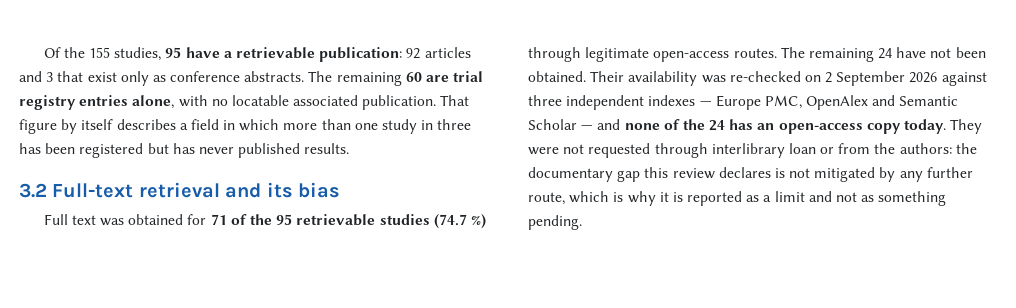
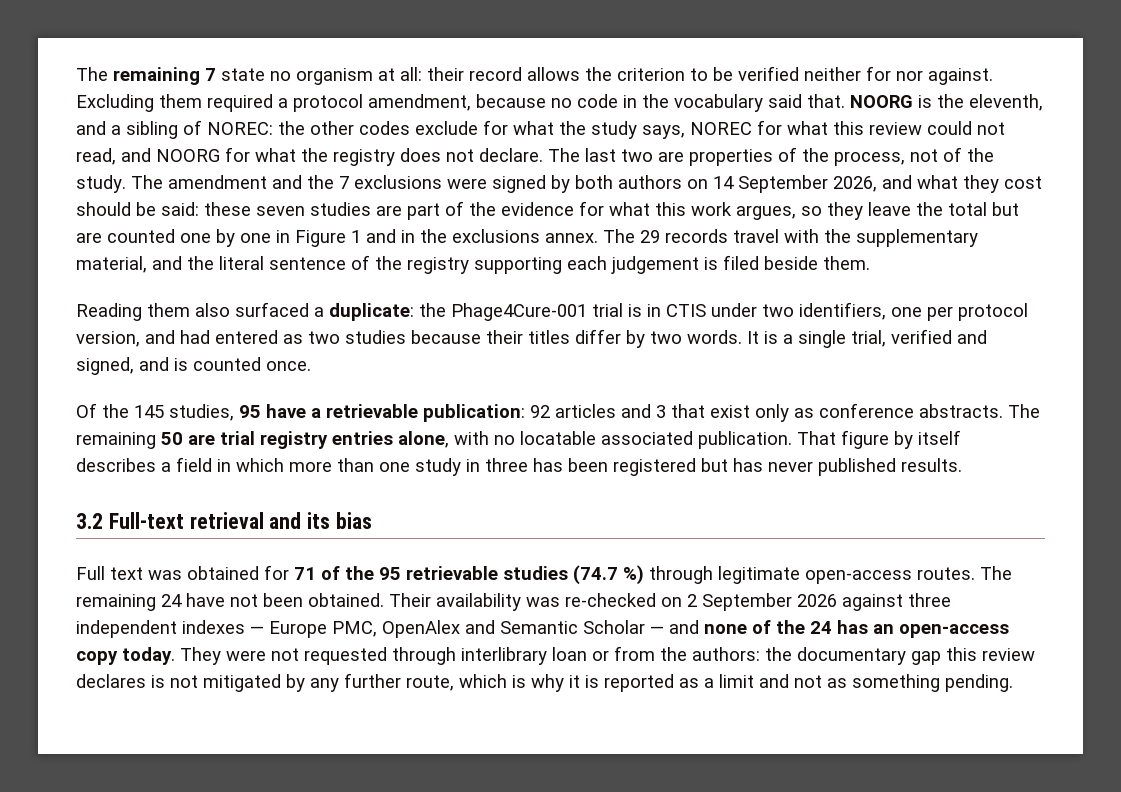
+ The remaining 7 state no organism at all: their record allows the criterion to be verified neither for nor against. Excluding them required a protocol amendment, because no code in the vocabulary said that. NOORG is the eleventh, and a sibling of NOREC: the other codes exclude for what the study says, NOREC for what this review could not read, and NOORG for what the registry does not declare. The last two are properties of the process, not of the study. The amendment and the 7 exclusions were signed by both authors on 14 September 2026, and what they cost should be said: these seven studies are part of the evidence for what this work argues, so they leave the total but are counted one by one in Figure 1 and in the exclusions annex. The 29 records travel with the supplementary material, and the literal sentence of the registry supporting each judgement is filed beside them.
+ Reading them also surfaced a duplicate: the Phage4Cure-001 trial is in CTIS under two identifiers, one per protocol version, and had entered as two studies because their titles differ by two words. It is a single trial, verified and signed, and is counted once.
- Of the 155 studies, 95 have a retrievable publication: 92 articles and 3 that exist only as conference abstracts.
+ Of the 145 studies, 95 have a retrievable publication: 92 articles and 3 that exist only as conference abstracts.
- The remaining 60 are trial registry entries alone, with no locatable associated publication.
+ The remaining 50 are trial registry entries alone, with no locatable associated publication.

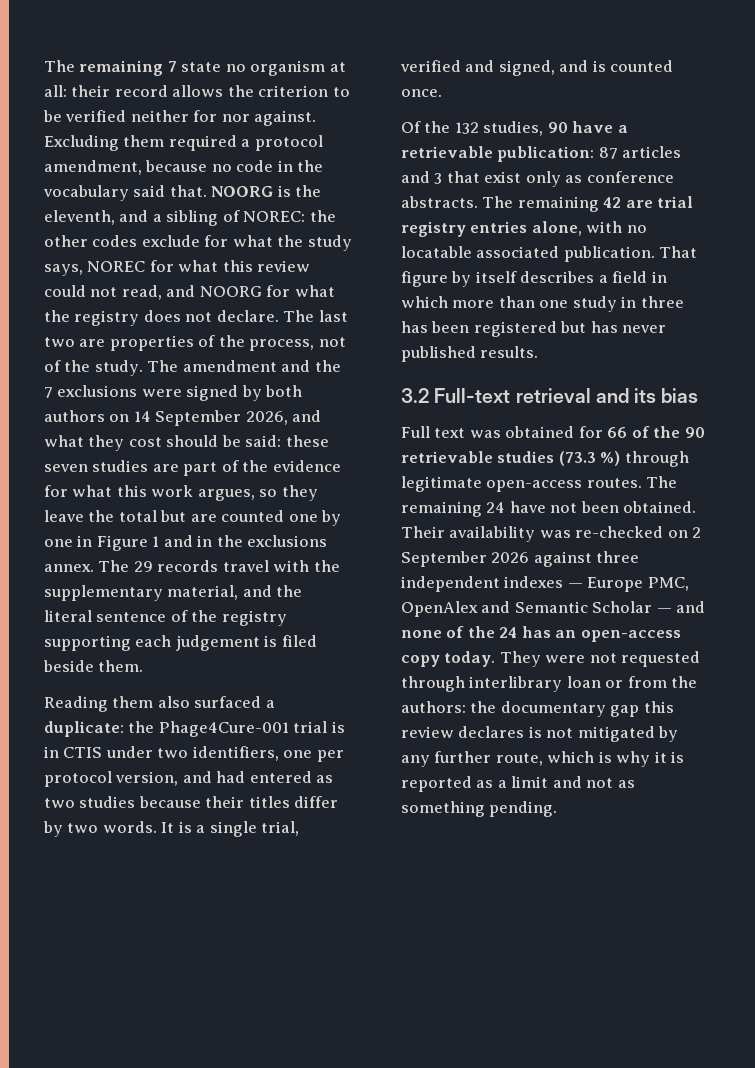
- Of the 145 studies, 95 have a retrievable publication: 92 articles and 3 that exist only as conference abstracts.
+ Of the 132 studies, 90 have a retrievable publication: 87 articles and 3 that exist only as conference abstracts.
- The remaining 50 are trial registry entries alone, with no locatable associated publication.
+ The remaining 42 are trial registry entries alone, with no locatable associated publication.
- Full text was obtained for 71 of the 95 retrievable studies (74.7 %) through legitimate open-access routes.
+ Full text was obtained for 66 of the 90 retrievable studies (73.3 %) through legitimate open-access routes.

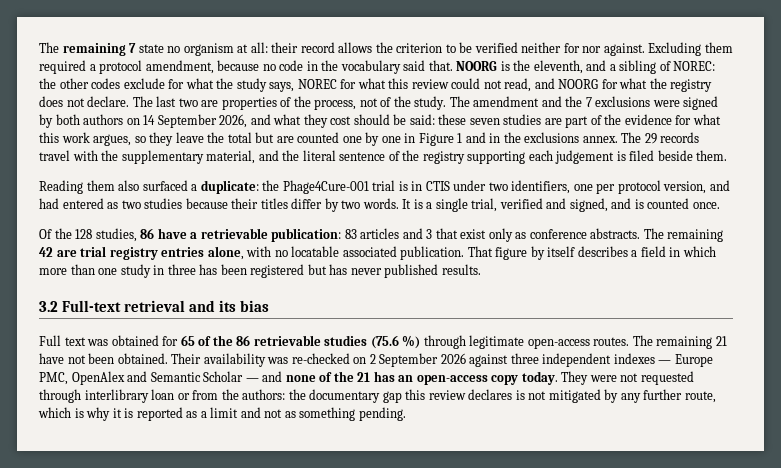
- Of the 132 studies, 90 have a retrievable publication: 87 articles and 3 that exist only as conference abstracts.
+ Of the 128 studies, 86 have a retrievable publication: 83 articles and 3 that exist only as conference abstracts.
- Full text was obtained for 66 of the 90 retrievable studies (73.3 %) through legitimate open-access routes.
+ Full text was obtained for 65 of the 86 retrievable studies (75.6 %) through legitimate open-access routes.
- The remaining 24 have not been obtained.
+ The remaining 21 have not been obtained.
- Their availability was re-checked on 2 September 2026 against three independent indexes — Europe PMC, OpenAlex and Semantic Scholar — and none of the 24 has an open-access copy today.
+ Their availability was re-checked on 2 September 2026 against three independent indexes — Europe PMC, OpenAlex and Semantic Scholar — and none of the 21 has an open-access copy today.

